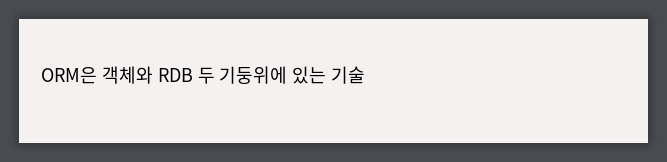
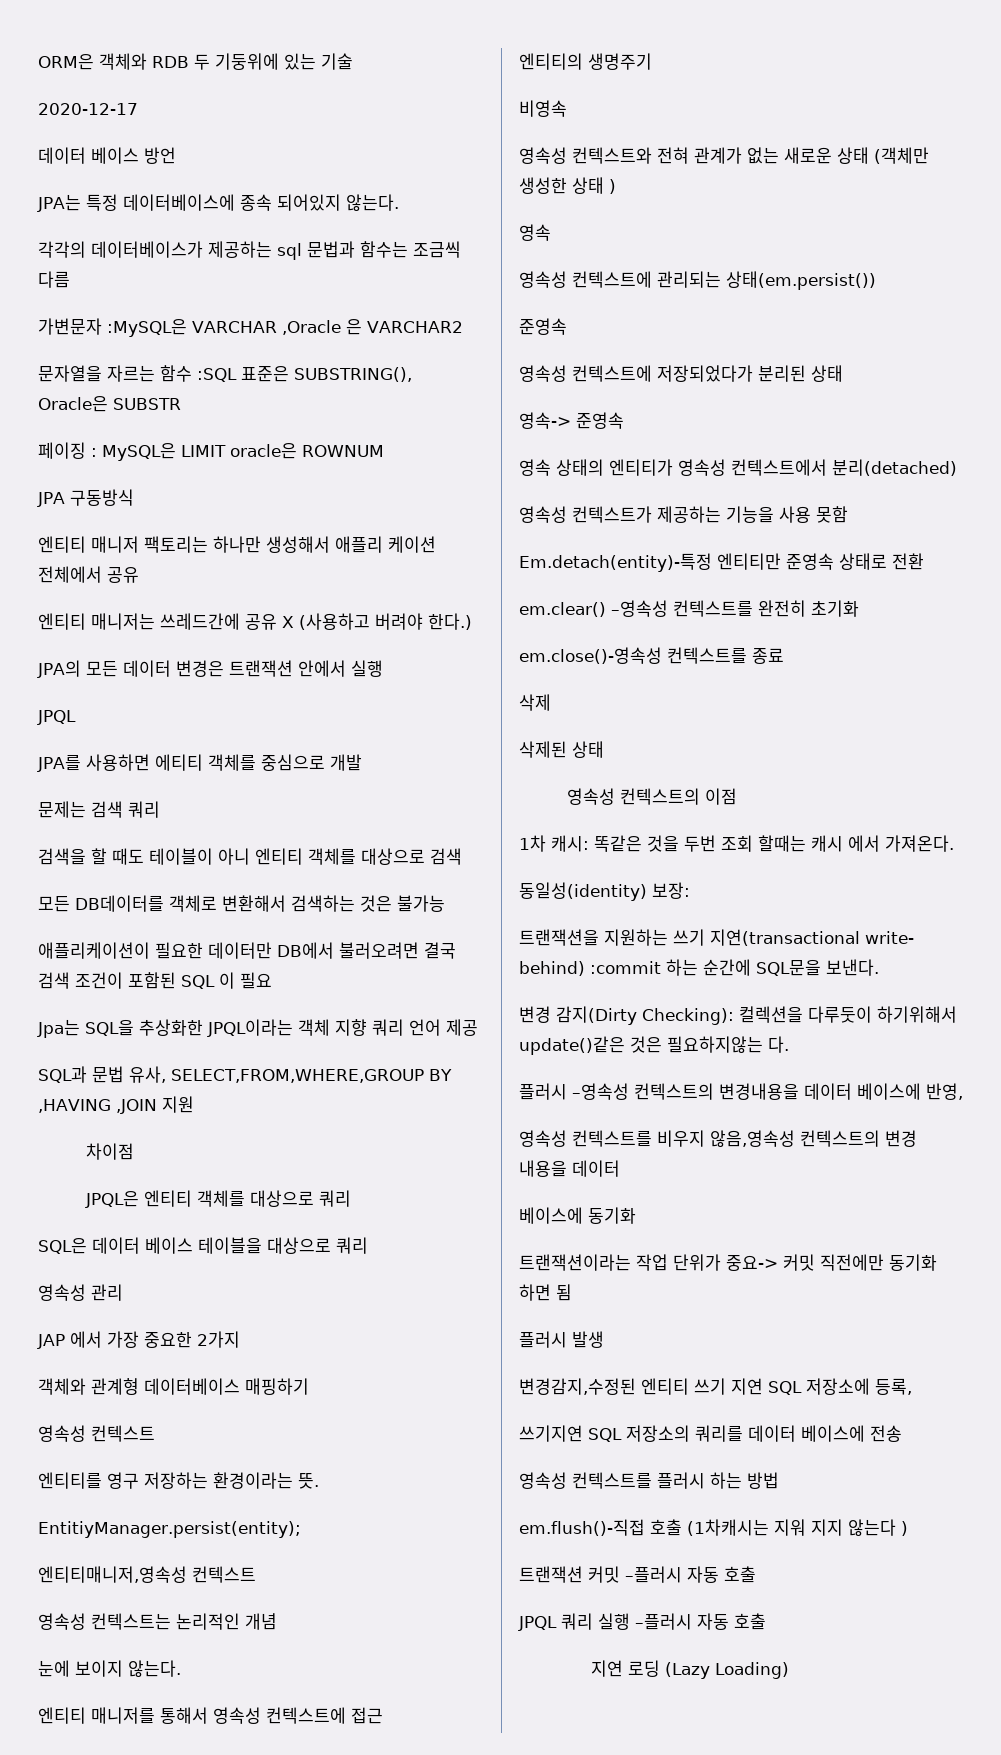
+ 2020-12-17
+ 데이터 베이스 방언
+ JPA는 특정 데이터베이스에 종속 되어있지 않는다.
+ 각각의 데이터베이스가 제공하는 sql 문법과 함수는 조금씩 다름
+ 가변문자 :MySQL은 VARCHAR ,Oracle 은 VARCHAR2
+ 문자열을 자르는 함수 :SQL 표준은 SUBSTRING(), Oracle은 SUBSTR
+ 페이징 : MySQL은 LIMIT oracle은 ROWNUM
+ JPA 구동방식
+ 엔티티 매니저 팩토리는 하나만 생성해서 애플리 케이션 전체에서 공유
+ 엔티티 매니저는 쓰레드간에 공유 X (사용하고 버려야 한다.)
+ JPA의 모든 데이터 변경은 트랜잭션 안에서 실행
+ JPQL
+ JPA를 사용하면 에티티 객체를 중심으로 개발
+ 문제는 검색 쿼리
+ 검색을 할 때도 테이블이 아니 엔티티 객체를 대상으로 검색
+ 모든 DB데이터를 객체로 변환해서 검색하는 것은 불가능
+ 애플리케이션이 필요한 데이터만 DB에서 불러오려면 결국 검색 조건이 포함된 SQL 이 필요
+ Jpa는 SQL을 추상화한 JPQL이라는 객체 지향 쿼리 언어 제공
+ SQL과 문법 유사, SELECT,FROM,WHERE,GROUP BY ,HAVING ,JOIN 지원
+ 차이점
+ JPQL은 엔티티 객체를 대상으로 쿼리
+ SQL은 데이터 베이스 테이블을 대상으로 쿼리
+ 영속성 관리
+ JAP 에서 가장 중요한 2가지
+ 객체와 관계형 데이터베이스 매핑하기
+ 영속성 컨텍스트
+ 엔티티를 영구 저장하는 환경이라는 뜻.
+ EntitiyManager.persist(entity);
+ 엔티티매니저,영속성 컨텍스트
+ 영속성 컨텍스트는 논리적인 개념
+ 눈에 보이지 않는다.
+ 엔티티 매니저를 통해서 영속성 컨텍스트에 접근
+ 엔티티의 생명주기
+ 비영속
+ 영속성 컨텍스트와 전혀 관계가 없는 새로운 상태 (객체만 생성한 상태 )
+ 영속
+ 영속성 컨텍스트에 관리되는 상태(em.persist())
+ 준영속
+ 영속성 컨텍스트에 저장되었다가 분리된 상태
+ 영속-> 준영속
+ 영속 상태의 엔티티가 영속성 컨텍스트에서 분리(detached)
+ 영속성 컨텍스트가 제공하는 기능을 사용 못함
+ Em.detach(entity)-특정 엔티티만 준영속 상태로 전환
+ em.clear() –영속성 컨텍스트를 완전히 초기화
+ em.close()-영속성 컨텍스트를 종료
+ 삭제
+ 삭제된 상태
+ 영속성 컨텍스트의 이점
+ 1차 캐시: 똑같은 것을 두번 조회 할때는 캐시 에서 가져온다.
+ 동일성(identity) 보장:
+ 트랜잭션을 지원하는 쓰기 지연(transactional write- behind) :commit 하는 순간에 SQL문을 보낸다.
+ 변경 감지(Dirty Checking): 컬렉션을 다루둣이 하기위해서 update()같은 것은 필요하지않는 다.
+ 플러시 –영속성 컨텍스트의 변경내용을 데이터 베이스에 반영,
+ 영속성 컨텍스트를 비우지 않음,영속성 컨텍스트의 변경 내용을 데이터
+ 베이스에 동기화
+ 트랜잭션이라는 작업 단위가 중요-> 커밋 직전에만 동기화 하면 됨
+ 플러시 발생
+ 변경감지,수정된 엔티티 쓰기 지연 SQL 저장소에 등록,
+ 쓰기지연 SQL 저장소의 쿼리를 데이터 베이스에 전송
+ 영속성 컨텍스트를 플러시 하는 방법
+ em.flush()-직접 호출 (1차캐시는 지워 지지 않는다 )
+ 트랜잭션 커밋 –플러시 자동 호출
+ JPQL 쿼리 실행 –플러시 자동 호출
+ 지연 로딩 (Lazy Loading)

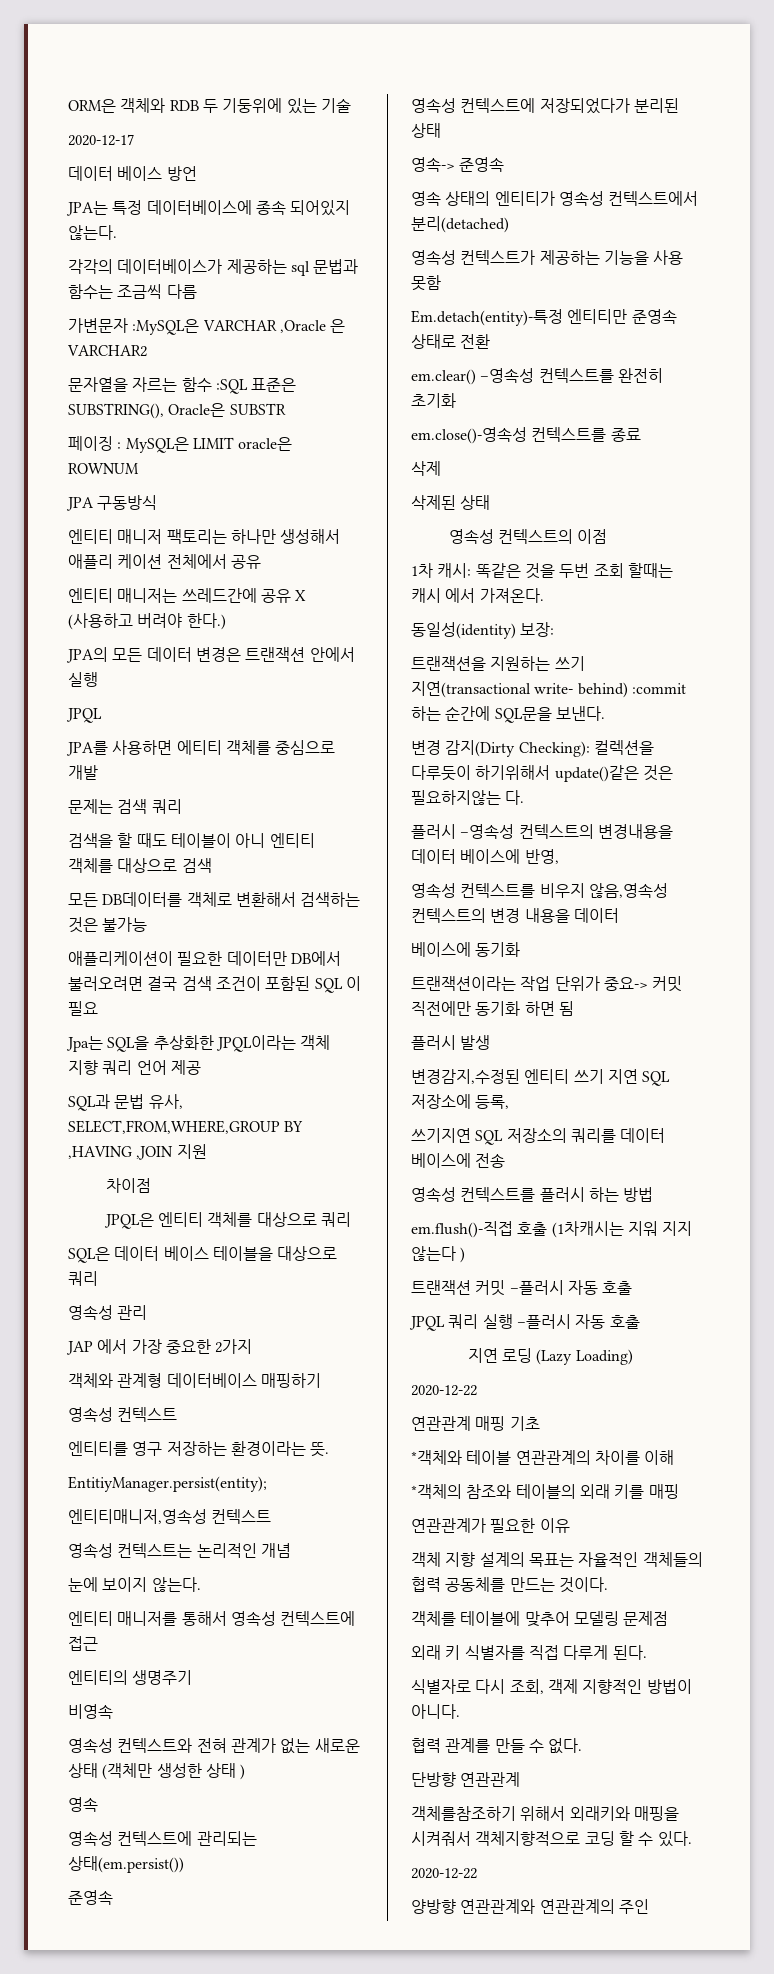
  지연 로딩 (Lazy Loading)
+ 2020-12-22
+ 연관관계 매핑 기초
+ *객체와 테이블 연관관계의 차이를 이해
+ *객체의 참조와 테이블의 외래 키를 매핑
+ 연관관계가 필요한 이유
+ 객체 지향 설계의 목표는 자율적인 객체들의 협력 공동체를 만드는 것이다.
+ 객체를 테이블에 맞추어 모델링 문제점
+ 외래 키 식별자를 직접 다루게 된다.
+ 식별자로 다시 조회, 객제 지향적인 방법이 아니다.
+ 협력 관계를 만들 수 없다.
+ 단방향 연관관계
+ 객체를참조하기 위해서 외래키와 매핑을 시켜줘서 객체지향적으로 코딩 할 수 있다.
+ 2020-12-22
+ 양방향 연관관계와 연관관계의 주인

